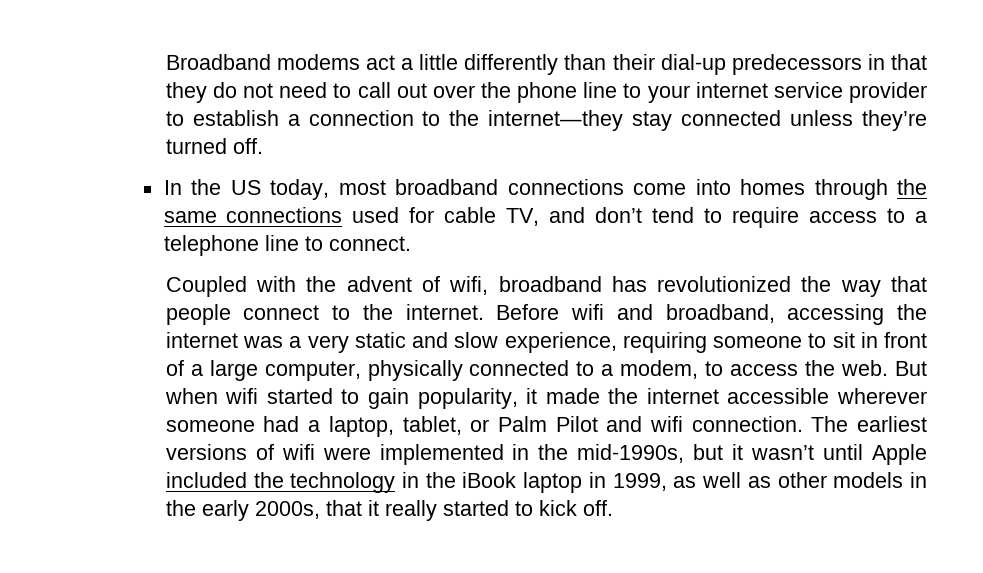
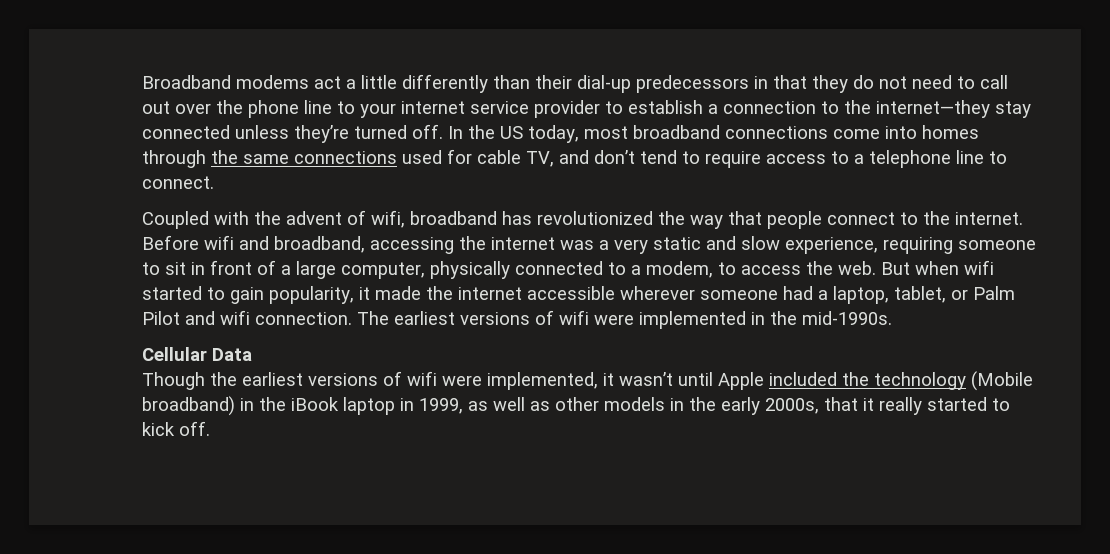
- Broadband modems act a little differently than their dial-up predecessors in that they do not need to call out over the phone line to your internet service provider to establish a connection to the internet—they stay connected unless they’re turned off.
- In the US today, most broadband connections come into homes through the same connections used for cable TV, and don’t tend to require access to a telephone line to connect.
+ Broadband modems act a little differently than their dial-up predecessors in that they do not need to call out over the phone line to your internet service provider to establish a connection to the internet—they stay connected unless they’re turned off. In the US today, most broadband connections come into homes through the same connections used for cable TV, and don’t tend to require access to a telephone line to connect.
- The earliest versions of wifi were implemented in the mid-1990s, but it wasn’t until Apple included the technology in the iBook laptop in 1999, as well as other models in the early 2000s, that it really started to kick off.
+ The earliest versions of wifi were implemented in the mid-1990s.
+ Cellular Data
+ Though the earliest versions of wifi were implemented, it wasn’t until Apple included the technology (Mobile broadband) in the iBook laptop in 1999, as well as other models in the early 2000s, that it really started to kick off.

